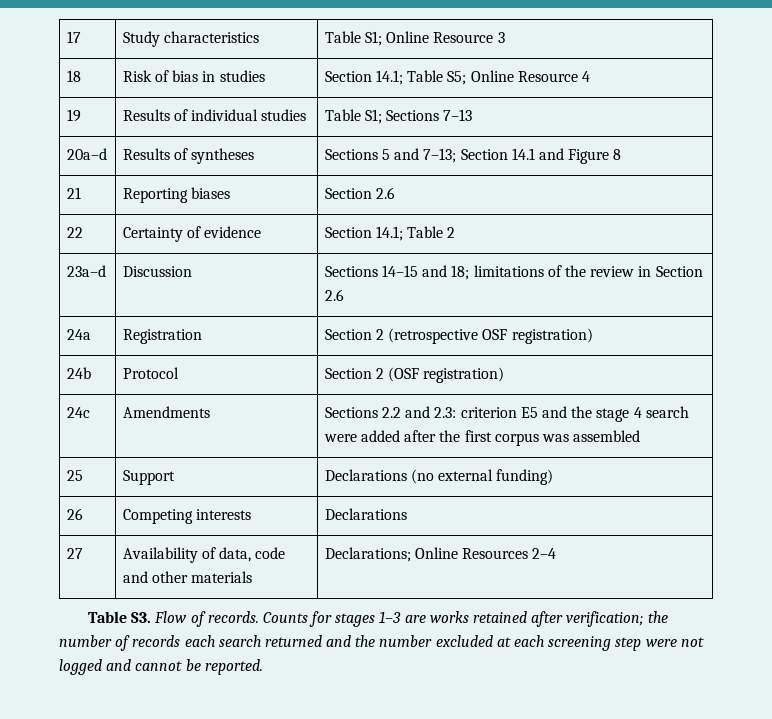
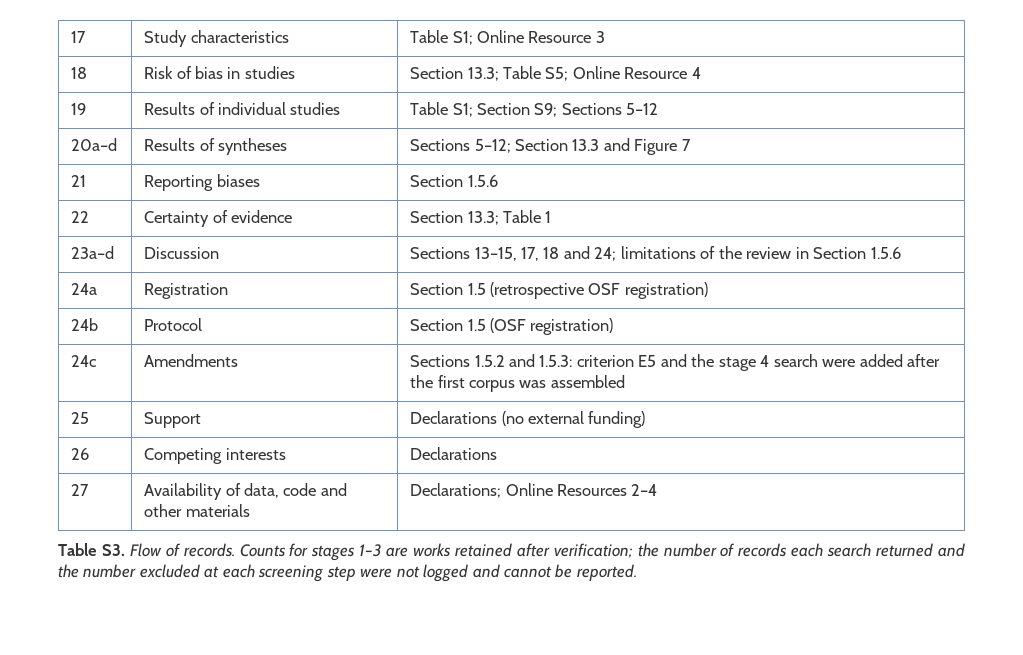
- 18 | Risk of bias in studies | Section 14.1; Table S5; Online Resource 4
+ 18 | Risk of bias in studies | Section 13.3; Table S5; Online Resource 4
- 19 | Results of individual studies | Table S1; Sections 7–13
+ 19 | Results of individual studies | Table S1; Section S9; Sections 5–12
- 20a–d | Results of syntheses | Sections 5 and 7–13; Section 14.1 and Figure 8
+ 20a–d | Results of syntheses | Sections 5–12; Section 13.3 and Figure 7
- 21 | Reporting biases | Section 2.6
+ 21 | Reporting biases | Section 1.5.6
- 22 | Certainty of evidence | Section 14.1; Table 2
+ 22 | Certainty of evidence | Section 13.3; Table 1
- 23a–d | Discussion | Sections 14–15 and 18; limitations of the review in Section 2.6
+ 23a–d | Discussion | Sections 13–15, 17, 18 and 24; limitations of the review in Section 1.5.6
- 24a | Registration | Section 2 (retrospective OSF registration)
+ 24a | Registration | Section 1.5 (retrospective OSF registration)
- 24b | Protocol | Section 2 (OSF registration)
+ 24b | Protocol | Section 1.5 (OSF registration)
- 24c | Amendments | Sections 2.2 and 2.3: criterion E5 and the stage 4 search were added after the first corpus was assembled
+ 24c | Amendments | Sections 1.5.2 and 1.5.3: criterion E5 and the stage 4 search were added after the first corpus was assembled

